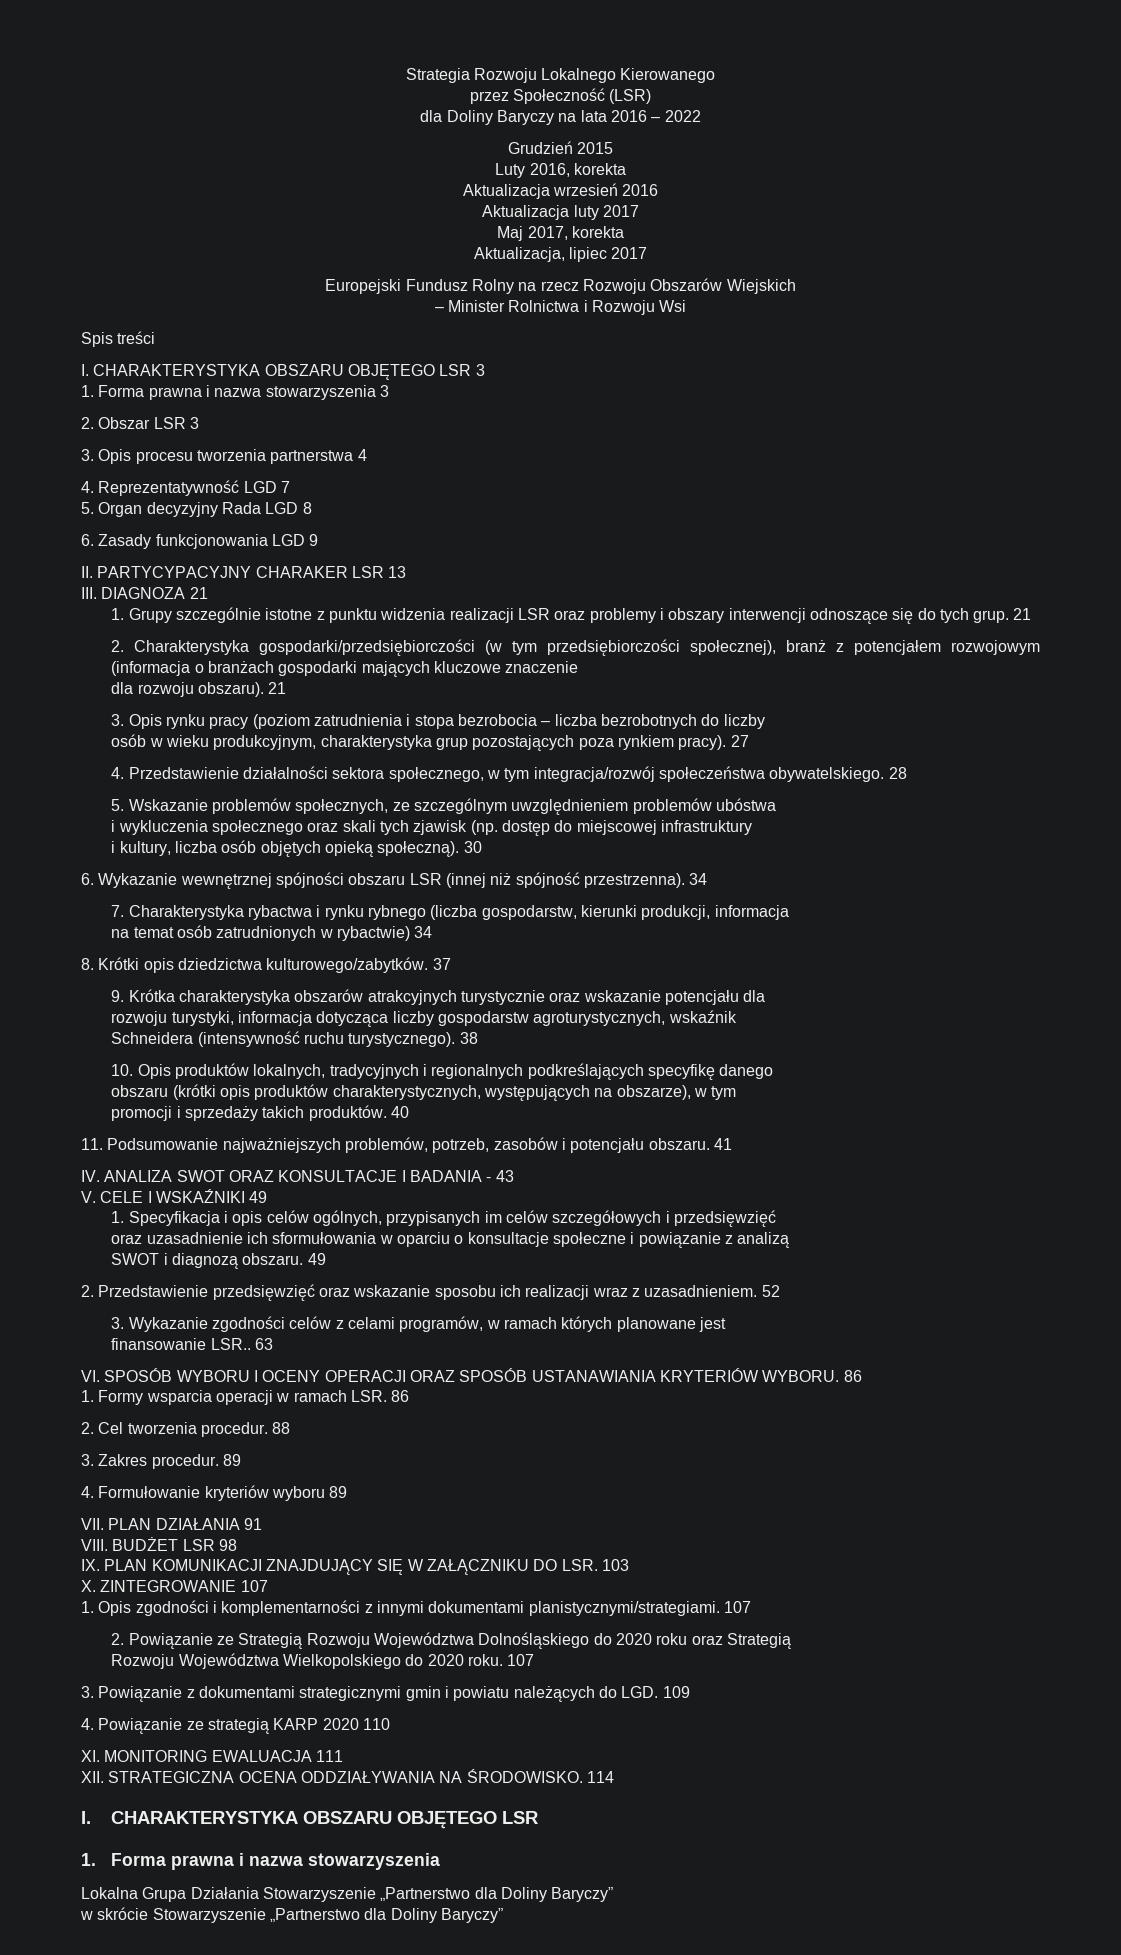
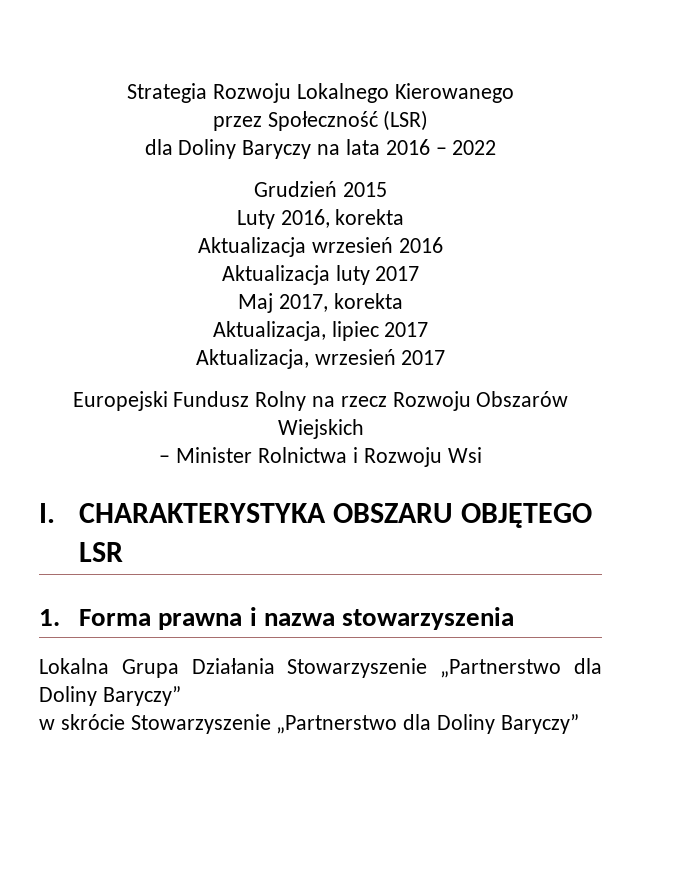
+ Aktualizacja, wrzesień 2017
- Spis treści
- I. CHARAKTERYSTYKA OBSZARU OBJĘTEGO LSR 3
- 1. Forma prawna i nazwa stowarzyszenia 3
- 2. Obszar LSR 3
- 3. Opis procesu tworzenia partnerstwa 4
- 4. Reprezentatywność LGD 7
- 5. Organ decyzyjny Rada LGD 8
- 6. Zasady funkcjonowania LGD 9
- II. PARTYCYPACYJNY CHARAKER LSR 13
- III. DIAGNOZA 21
- 1. Grupy szczególnie istotne z punktu widzenia realizacji LSR oraz problemy i obszary interwencji odnoszące się do tych grup. 21
- 2. Charakterystyka gospodarki/przedsiębiorczości (w tym przedsiębiorczości społecznej), branż z potencjałem rozwojowym (informacja o branżach gospodarki mających kluczowe znaczenie
- dla rozwoju obszaru). 21
- 3. Opis rynku pracy (poziom zatrudnienia i stopa bezrobocia – liczba bezrobotnych do liczby
- osób w wieku produkcyjnym, charakterystyka grup pozostających poza rynkiem pracy). 27
- 4. Przedstawienie działalności sektora społecznego, w tym integracja/rozwój społeczeństwa obywatelskiego. 28
- 5. Wskazanie problemów społecznych, ze szczególnym uwzględnieniem problemów ubóstwa
- i wykluczenia społecznego oraz skali tych zjawisk (np. dostęp do miejscowej infrastruktury
- i kultury, liczba osób objętych opieką społeczną). 30
- 6. Wykazanie wewnętrznej spójności obszaru LSR (innej niż spójność przestrzenna). 34
- 7. Charakterystyka rybactwa i rynku rybnego (liczba gospodarstw, kierunki produkcji, informacja
- na temat osób zatrudnionych w rybactwie) 34
- 8. Krótki opis dziedzictwa kulturowego/zabytków. 37
- 9. Krótka charakterystyka obszarów atrakcyjnych turystycznie oraz wskazanie potencjału dla
- rozwoju turystyki, informacja dotycząca liczby gospodarstw agroturystycznych, wskaźnik
- Schneidera (intensywność ruchu turystycznego). 38
- 10. Opis produktów lokalnych, tradycyjnych i regionalnych podkreślających specyfikę danego
- obszaru (krótki opis produktów charakterystycznych, występujących na obszarze), w tym
- promocji i sprzedaży takich produktów. 40
- 11. Podsumowanie najważniejszych problemów, potrzeb, zasobów i potencjału obszaru. 41
- IV. ANALIZA SWOT ORAZ KONSULTACJE I BADANIA - 43
- V. CELE I WSKAŹNIKI 49
- 1. Specyfikacja i opis celów ogólnych, przypisanych im celów szczegółowych i przedsięwzięć
- oraz uzasadnienie ich sformułowania w oparciu o konsultacje społeczne i powiązanie z analizą
- SWOT i diagnozą obszaru. 49
- 2. Przedstawienie przedsięwzięć oraz wskazanie sposobu ich realizacji wraz z uzasadnieniem. 52
- 3. Wykazanie zgodności celów z celami programów, w ramach których planowane jest
- finansowanie LSR.. 63
- VI. SPOSÓB WYBORU I OCENY OPERACJI ORAZ SPOSÓB USTANAWIANIA KRYTERIÓW WYBORU. 86
- 1. Formy wsparcia operacji w ramach LSR. 86
- 2. Cel tworzenia procedur. 88
- 3. Zakres procedur. 89
- 4. Formułowanie kryteriów wyboru 89
- VII. PLAN DZIAŁANIA 91
- VIII. BUDŻET LSR 98
- IX. PLAN KOMUNIKACJI ZNAJDUJĄCY SIĘ W ZAŁĄCZNIKU DO LSR. 103
- X. ZINTEGROWANIE 107
- 1. Opis zgodności i komplementarności z innymi dokumentami planistycznymi/strategiami. 107
- 2. Powiązanie ze Strategią Rozwoju Województwa Dolnośląskiego do 2020 roku oraz Strategią
- Rozwoju Województwa Wielkopolskiego do 2020 roku. 107
- 3. Powiązanie z dokumentami strategicznymi gmin i powiatu należących do LGD. 109
- 4. Powiązanie ze strategią KARP 2020 110
- XI. MONITORING EWALUACJA 111
- XII. STRATEGICZNA OCENA ODDZIAŁYWANIA NA ŚRODOWISKO. 114

